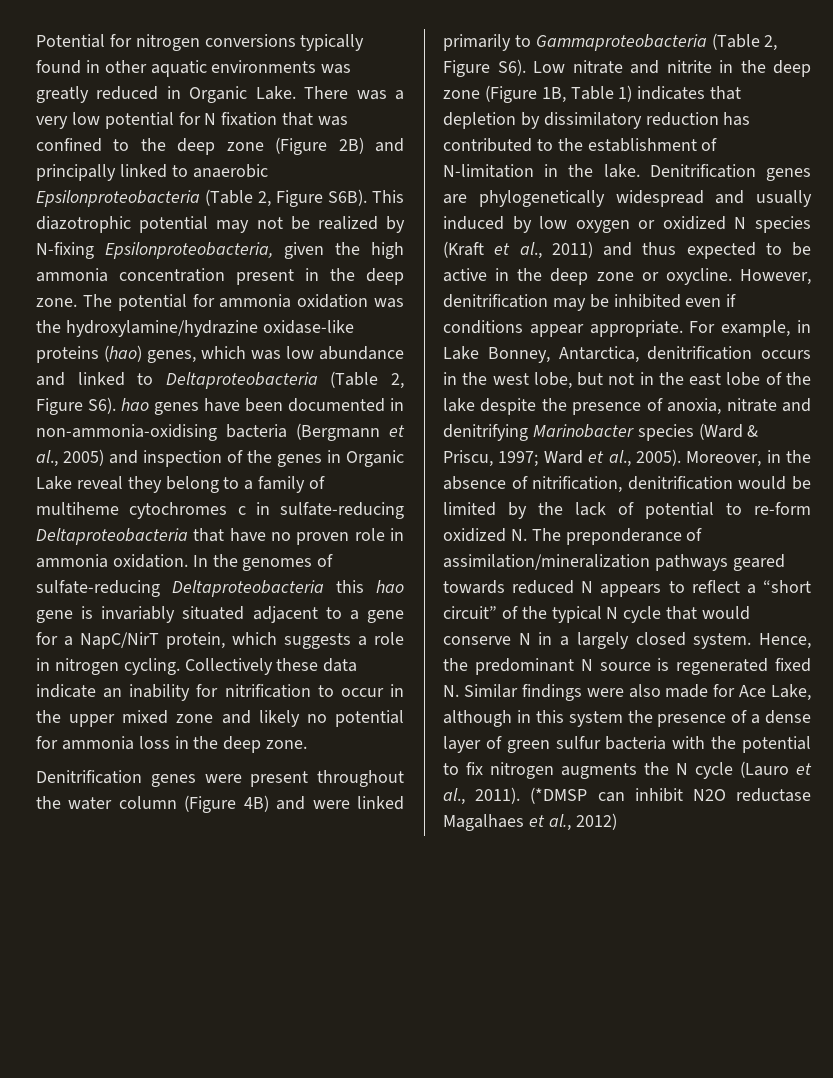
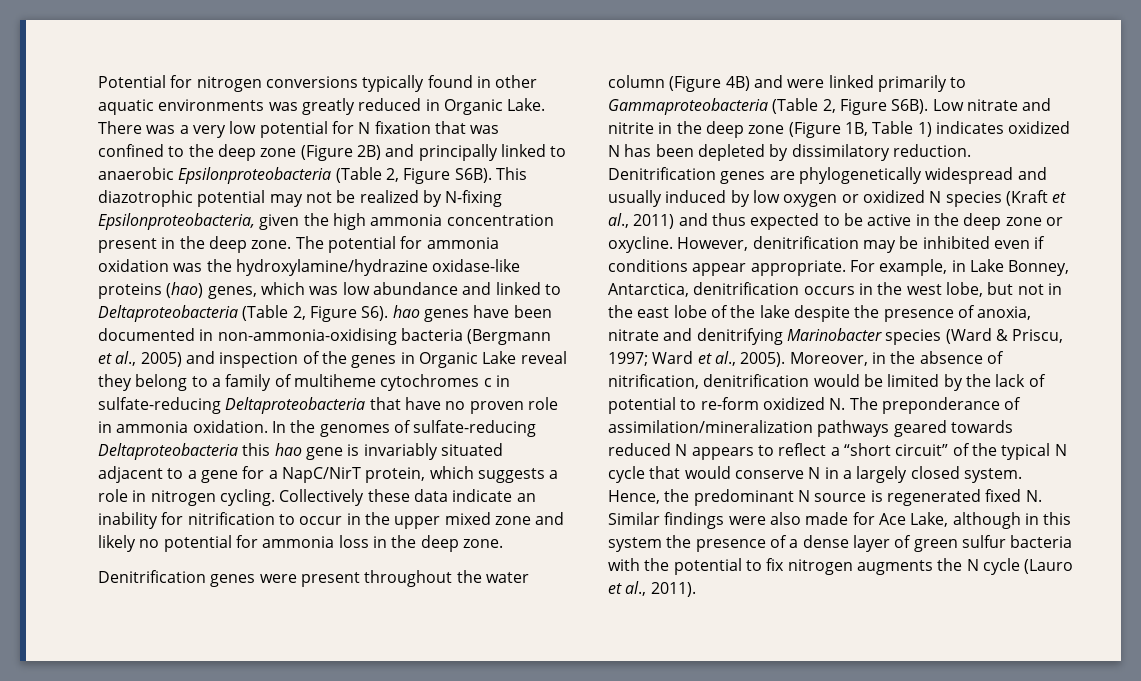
- Denitrification genes were present throughout the water column (Figure 4B) and were linked primarily to Gammaproteobacteria (Table 2, Figure S6). Low nitrate and nitrite in the deep zone (Figure 1B, Table 1) indicates that depletion by dissimilatory reduction has contributed to the establishment of N-limitation in the lake.
+ Denitrification genes were present throughout the water column (Figure 4B) and were linked primarily to Gammaproteobacteria (Table 2, Figure S6B). Low nitrate and nitrite in the deep zone (Figure 1B, Table 1) indicates oxidized N has been depleted by dissimilatory reduction.
- (*DMSP can inhibit N2O reductase Magalhaes et al., 2012)

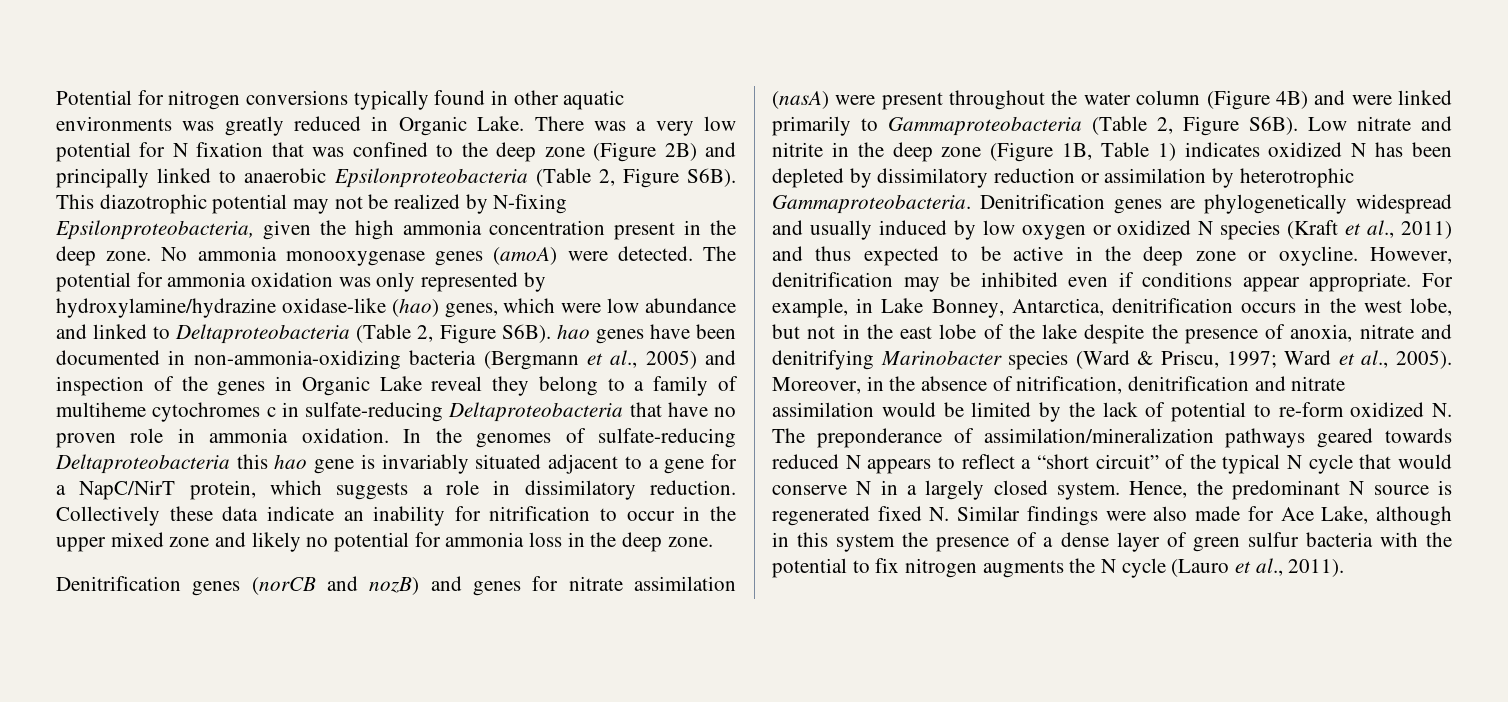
+ No ammonia monooxygenase genes (amoA) were detected.
- The potential for ammonia oxidation was the hydroxylamine/hydrazine oxidase-like proteins (hao) genes, which was low abundance and linked to Deltaproteobacteria (Table 2, Figure S6). hao genes have been documented in non-ammonia-oxidising bacteria (Bergmann et al., 2005) and inspection of the genes in Organic Lake reveal they belong to a family of multiheme cytochromes c in sulfate-reducing Deltaproteobacteria that have no proven role in ammonia oxidation.
+ The potential for ammonia oxidation was only represented by hydroxylamine/hydrazine oxidase-like (hao) genes, which were low abundance and linked to Deltaproteobacteria (Table 2, Figure S6B). hao genes have been documented in non-ammonia-oxidizing bacteria (Bergmann et al., 2005) and inspection of the genes in Organic Lake reveal they belong to a family of multiheme cytochromes c in sulfate-reducing Deltaproteobacteria that have no proven role in ammonia oxidation.
- In the genomes of sulfate-reducing Deltaproteobacteria this hao gene is invariably situated adjacent to a gene for a NapC/NirT protein, which suggests a role in nitrogen cycling.
+ In the genomes of sulfate-reducing Deltaproteobacteria this hao gene is invariably situated adjacent to a gene for a NapC/NirT protein, which suggests a role in dissimilatory reduction.
- Denitrification genes were present throughout the water column (Figure 4B) and were linked primarily to Gammaproteobacteria (Table 2, Figure S6B).
+ Denitrification genes (norCB and nozB) and genes for nitrate assimilation (nasA) were present throughout the water column (Figure 4B) and were linked primarily to Gammaproteobacteria (Table 2, Figure S6B).
- Low nitrate and nitrite in the deep zone (Figure 1B, Table 1) indicates oxidized N has been depleted by dissimilatory reduction.
+ Low nitrate and nitrite in the deep zone (Figure 1B, Table 1) indicates oxidized N has been depleted by dissimilatory reduction or assimilation by heterotrophic Gammaproteobacteria.
- Moreover, in the absence of nitrification, denitrification would be limited by the lack of potential to re-form oxidized N. The preponderance of assimilation/mineralization pathways geared towards reduced N appears to reflect a “short circuit” of the typical N cycle that would conserve N in a largely closed system.
+ Moreover, in the absence of nitrification, denitrification and nitrate assimilation would be limited by the lack of potential to re-form oxidized N. The preponderance of assimilation/mineralization pathways geared towards reduced N appears to reflect a “short circuit” of the typical N cycle that would conserve N in a largely closed system.

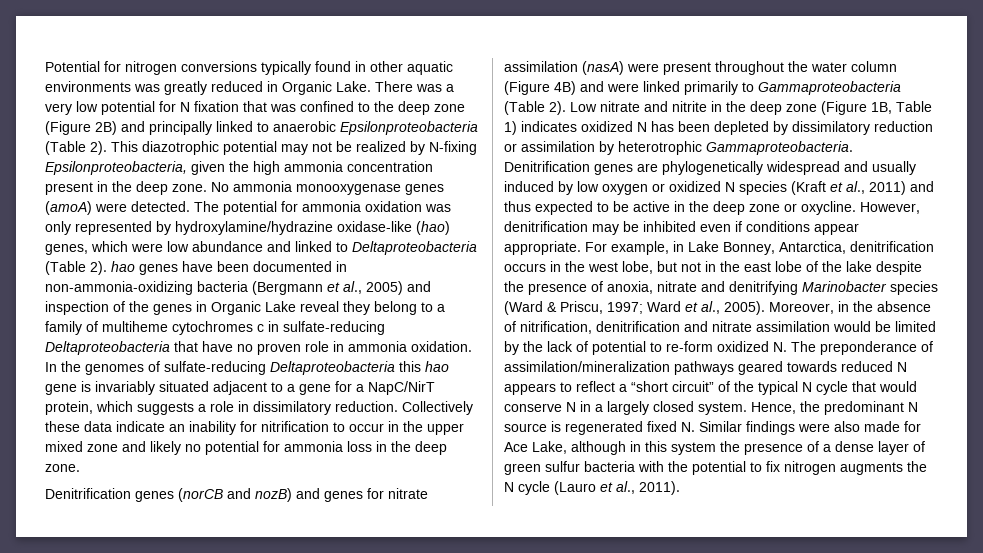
- There was a very low potential for N fixation that was confined to the deep zone (Figure 2B) and principally linked to anaerobic Epsilonproteobacteria (Table 2, Figure S6B).
+ There was a very low potential for N fixation that was confined to the deep zone (Figure 2B) and principally linked to anaerobic Epsilonproteobacteria (Table 2).
- The potential for ammonia oxidation was only represented by hydroxylamine/hydrazine oxidase-like (hao) genes, which were low abundance and linked to Deltaproteobacteria (Table 2, Figure S6B). hao genes have been documented in non-ammonia-oxidizing bacteria (Bergmann et al., 2005) and inspection of the genes in Organic Lake reveal they belong to a family of multiheme cytochromes c in sulfate-reducing Deltaproteobacteria that have no proven role in ammonia oxidation.
+ The potential for ammonia oxidation was only represented by hydroxylamine/hydrazine oxidase-like (hao) genes, which were low abundance and linked to Deltaproteobacteria (Table 2). hao genes have been documented in non-ammonia-oxidizing bacteria (Bergmann et al., 2005) and inspection of the genes in Organic Lake reveal they belong to a family of multiheme cytochromes c in sulfate-reducing Deltaproteobacteria that have no proven role in ammonia oxidation.
- Denitrification genes (norCB and nozB) and genes for nitrate assimilation (nasA) were present throughout the water column (Figure 4B) and were linked primarily to Gammaproteobacteria (Table 2, Figure S6B).
+ Denitrification genes (norCB and nozB) and genes for nitrate assimilation (nasA) were present throughout the water column (Figure 4B) and were linked primarily to Gammaproteobacteria (Table 2).

